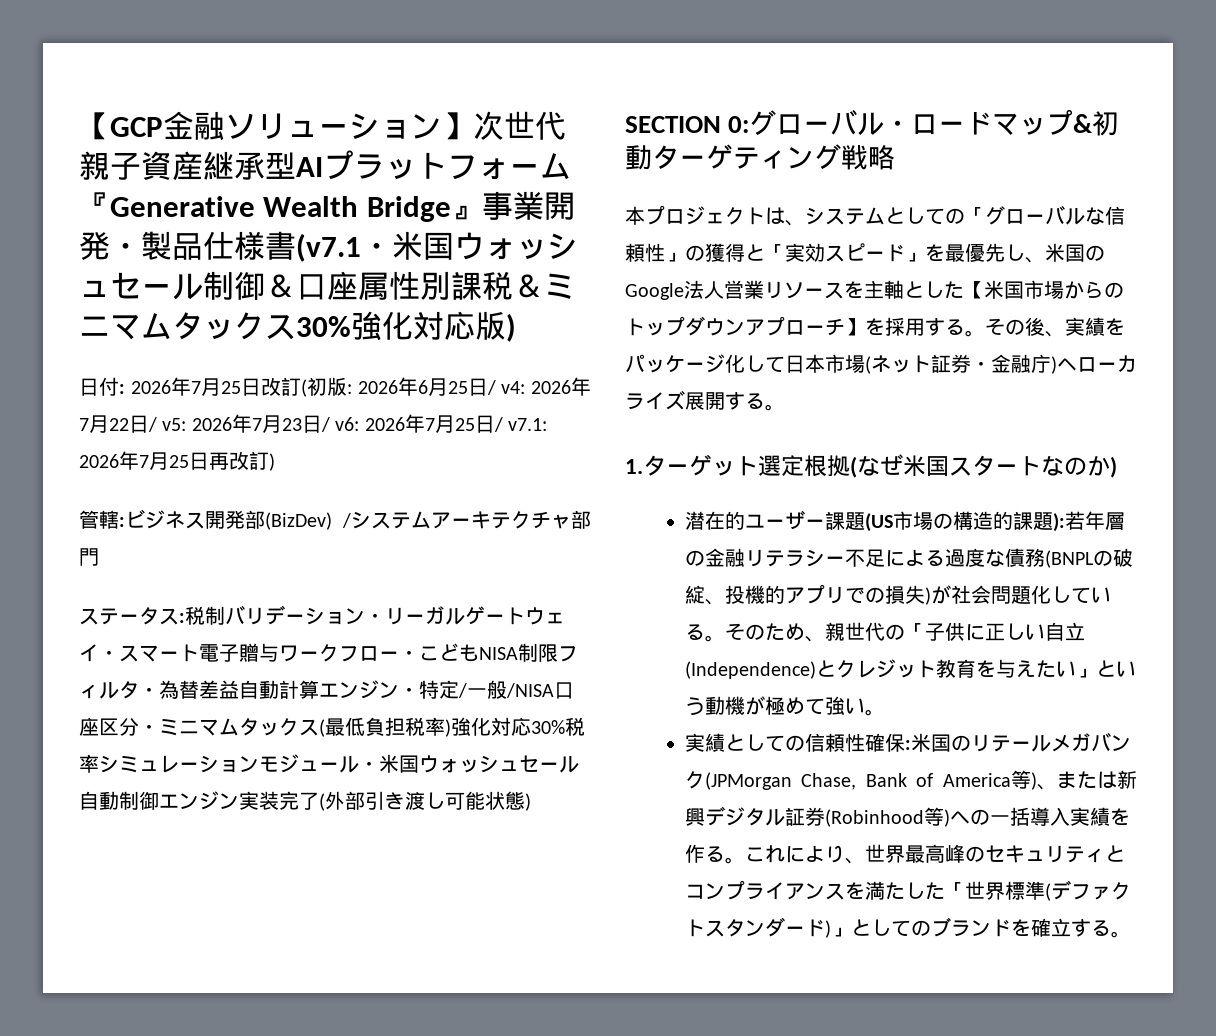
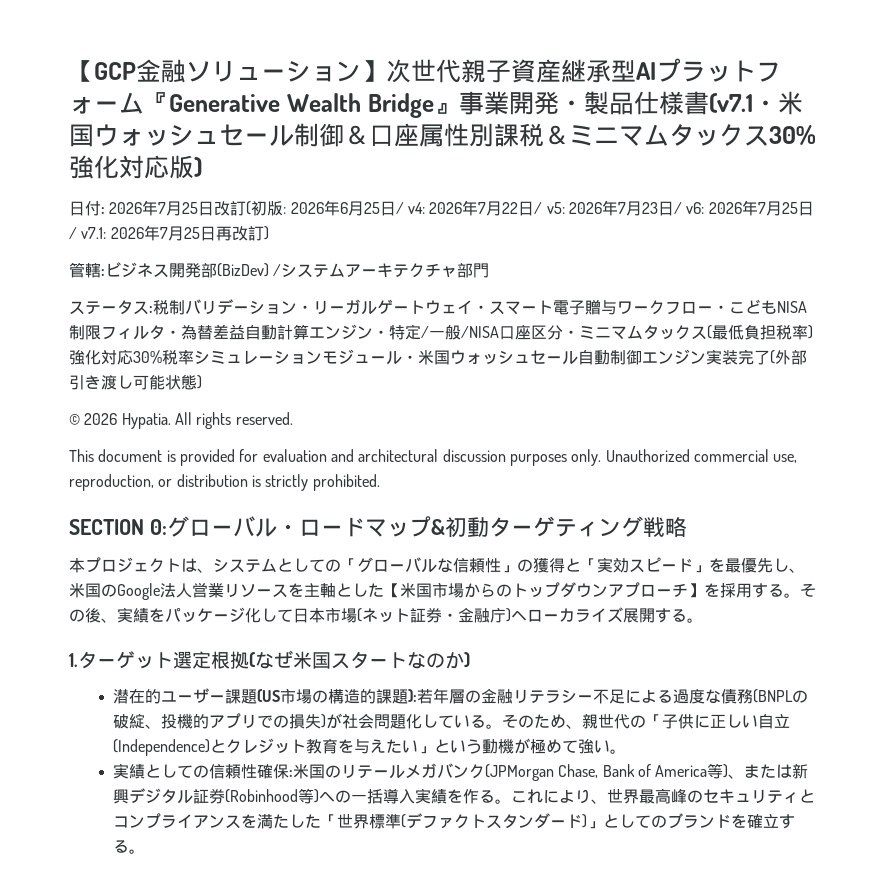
+ © 2026 Hypatia. All rights reserved.
+ This document is provided for evaluation and architectural discussion purposes only. Unauthorized commercial use, reproduction, or distribution is strictly prohibited.

